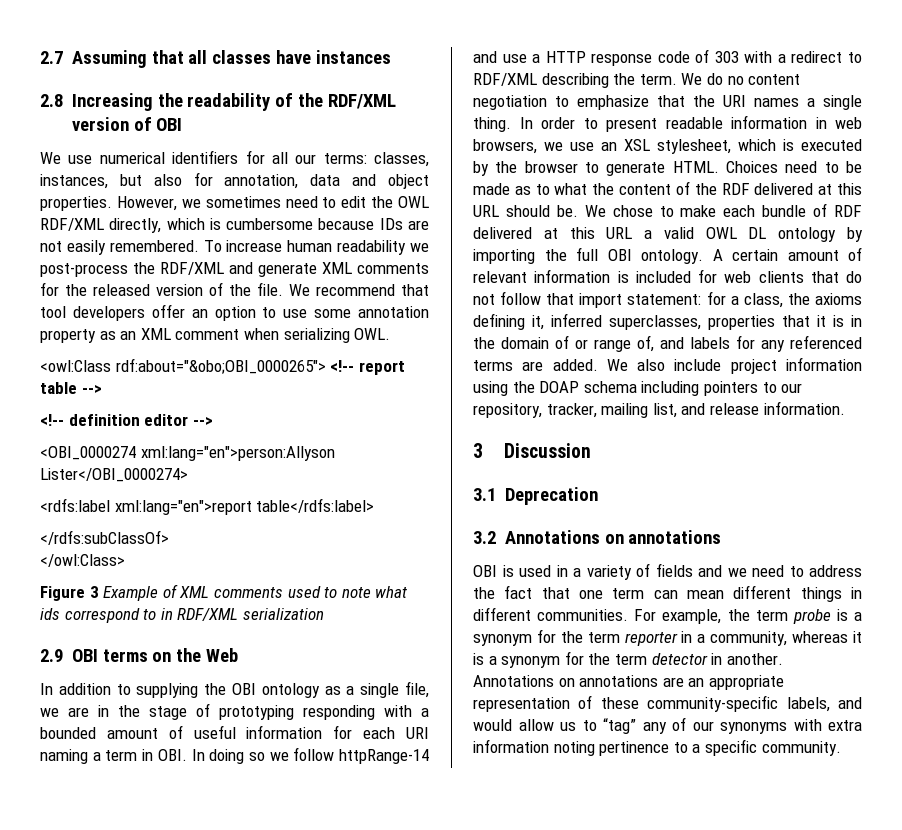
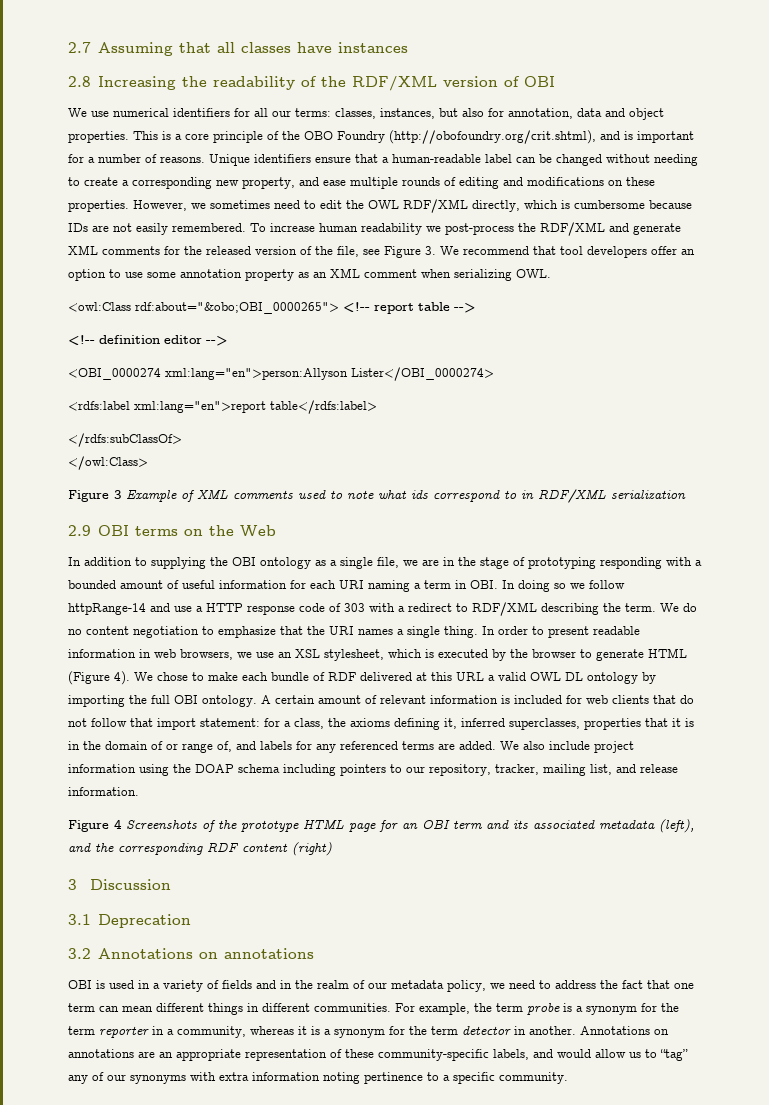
+ This is a core principle of the OBO Foundry (http://obofoundry.org/crit.shtml), and is important for a number of reasons. Unique identifiers ensure that a human-readable label can be changed without needing to create a corresponding new property, and ease multiple rounds of editing and modifications on these properties.
- To increase human readability we post-process the RDF/XML and generate XML comments for the released version of the file. We recommend that tool developers offer an option to use some annotation property as an XML comment when serializing OWL.
+ To increase human readability we post-process the RDF/XML and generate XML comments for the released version of the file, see Figure 3. We recommend that tool developers offer an option to use some annotation property as an XML comment when serializing OWL.
- In order to present readable information in web browsers, we use an XSL stylesheet, which is executed by the browser to generate HTML. Choices need to be made as to what the content of the RDF delivered at this URL should be.
+ In order to present readable information in web browsers, we use an XSL stylesheet, which is executed by the browser to generate HTML (Figure 4).
+ Figure 4 Screenshots of the prototype HTML page for an OBI term and its associated metadata (left), and the corresponding RDF content (right)
- OBI is used in a variety of fields and we need to address the fact that one term can mean different things in different communities.
+ OBI is used in a variety of fields and in the realm of our metadata policy, we need to address the fact that one term can mean different things in different communities.

